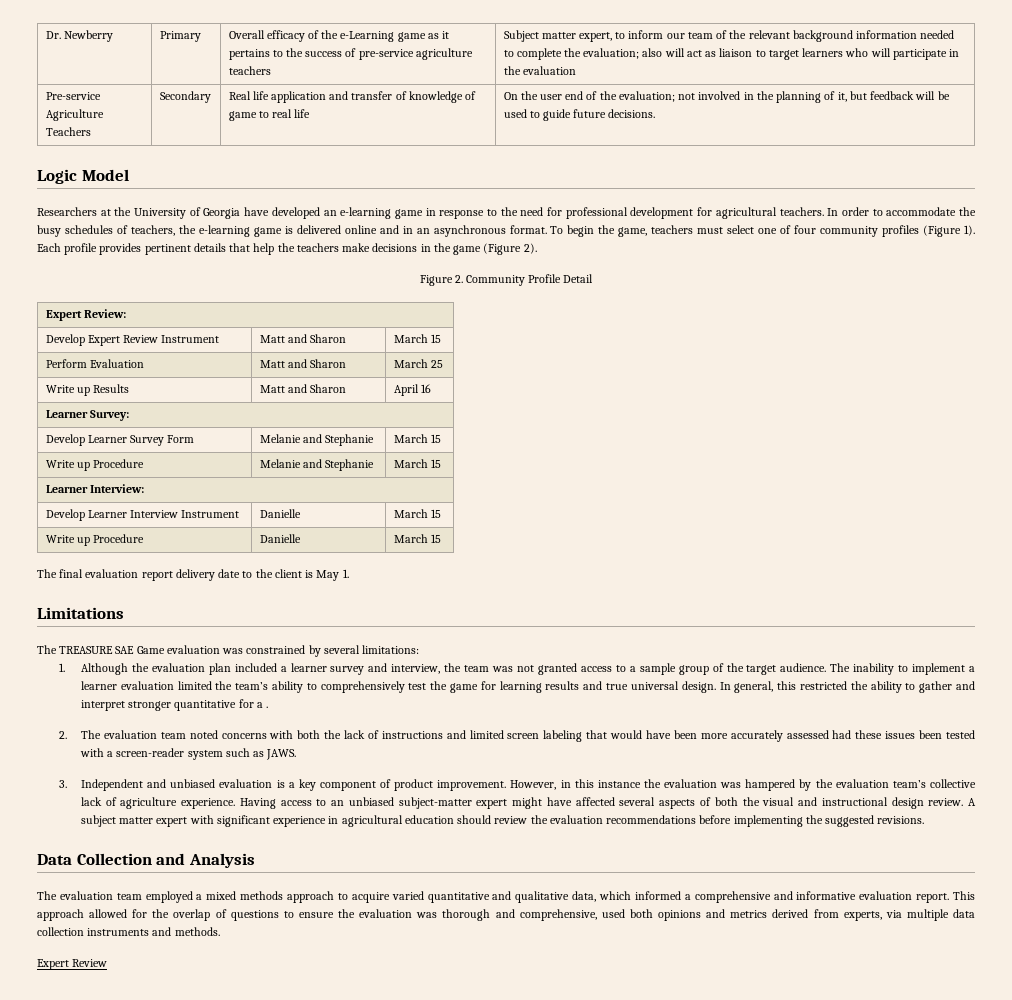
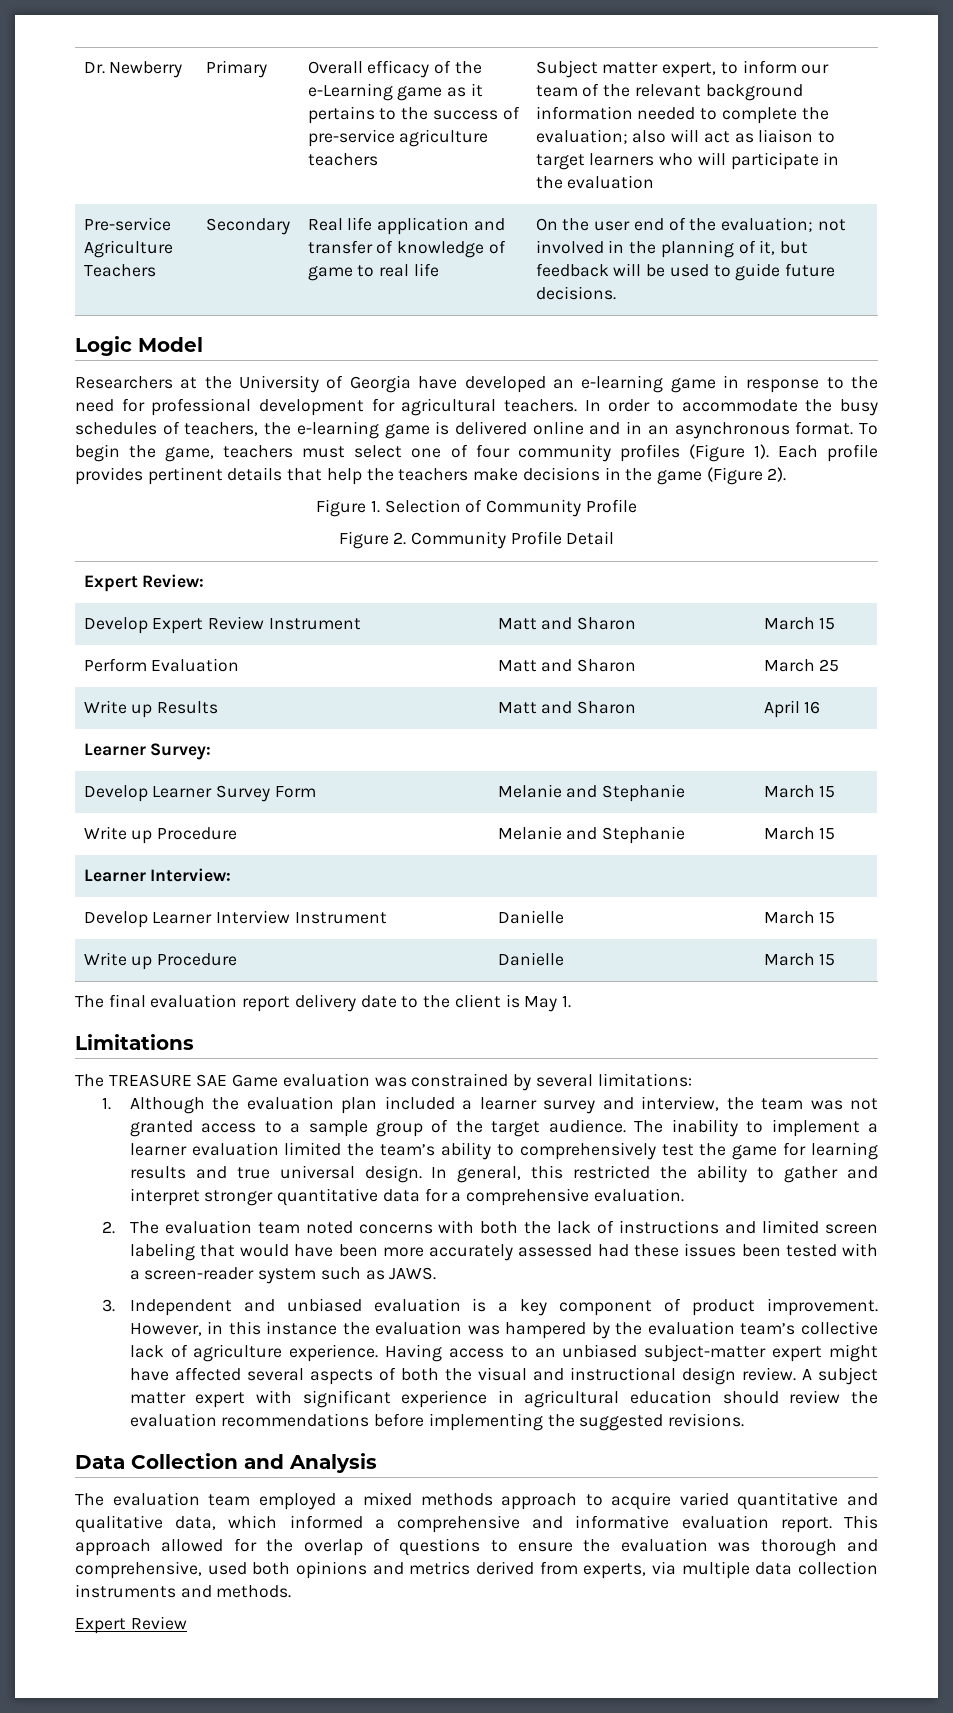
+ Figure 1. Selection of Community Profile
- In general, this restricted the ability to gather and interpret stronger quantitative for a .
+ In general, this restricted the ability to gather and interpret stronger quantitative data for a comprehensive evaluation.

